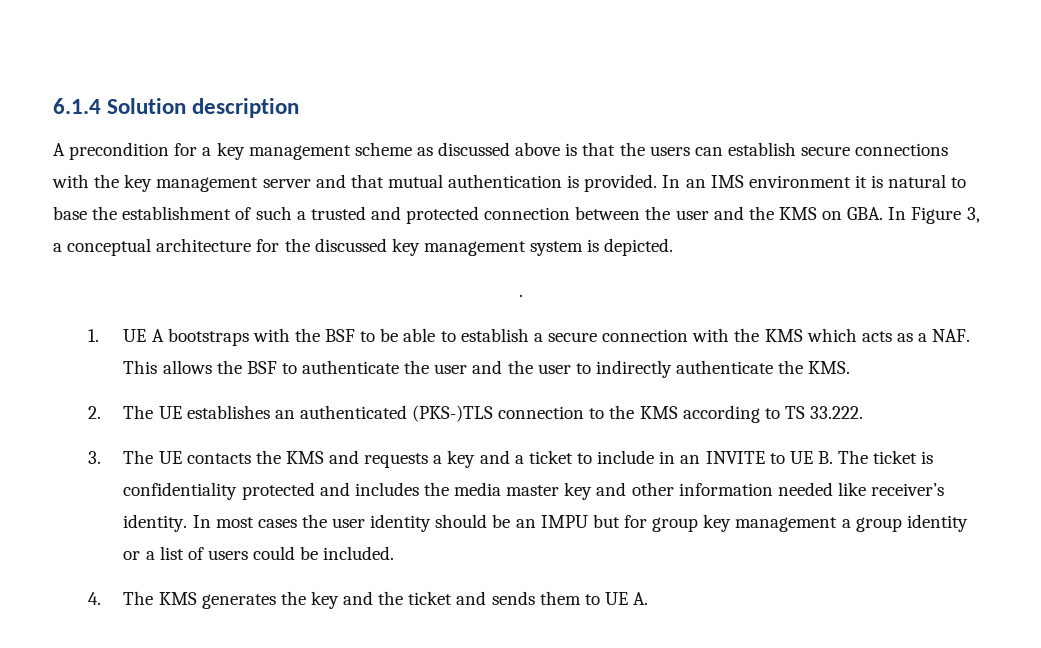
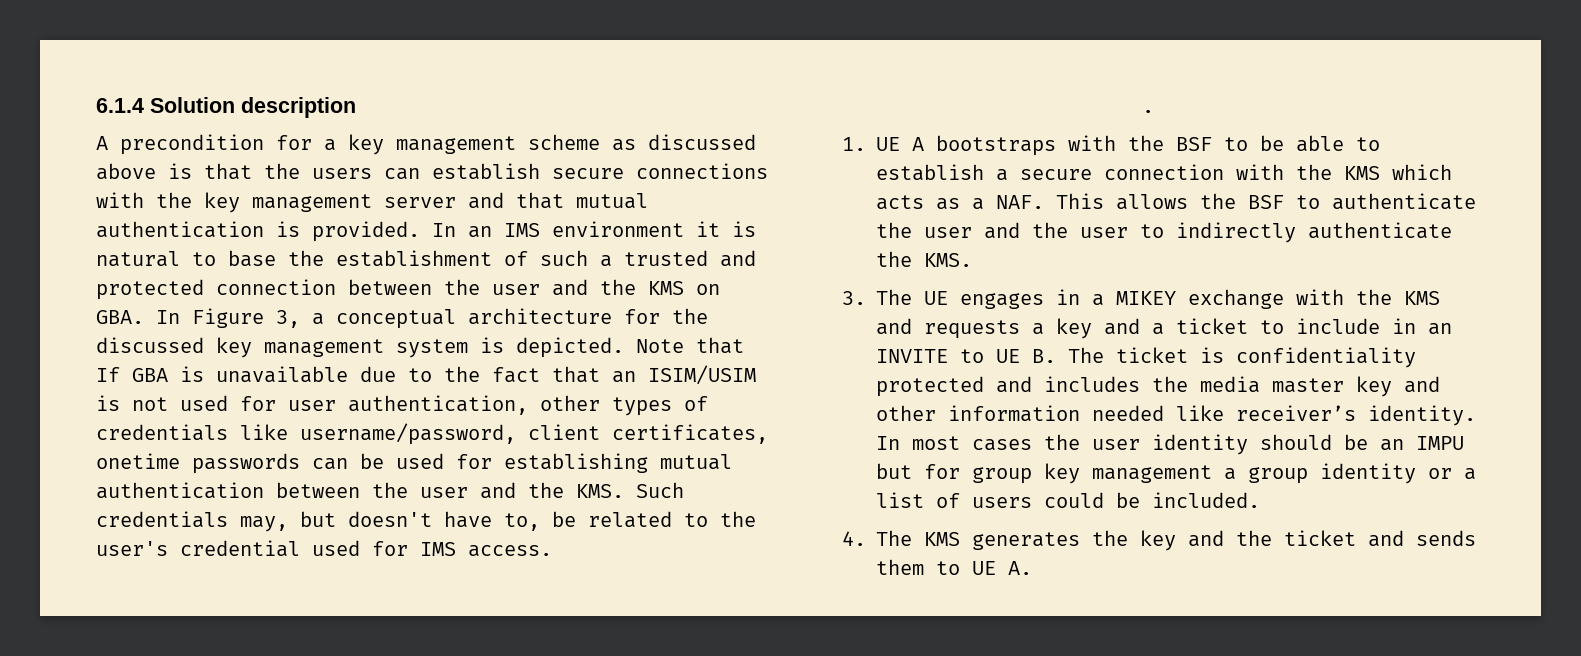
+ Note that If GBA is unavailable due to the fact that an ISIM/USIM is not used for user authentication, other types of credentials like username/password, client certificates, onetime passwords can be used for establishing mutual authentication between the user and the KMS. Such credentials may, but doesn't have to, be related to the user's credential used for IMS access.
- 2. The UE establishes an authenticated (PKS-)TLS connection to the KMS according to TS 33.222.
- 3. The UE contacts the KMS and requests a key and a ticket to include in an INVITE to UE B. The ticket is confidentiality protected and includes the media master key and other information needed like receiver’s identity.
+ 3. The UE engages in a MIKEY exchange with the KMS and requests a key and a ticket to include in an INVITE to UE B. The ticket is confidentiality protected and includes the media master key and other information needed like receiver’s identity.

